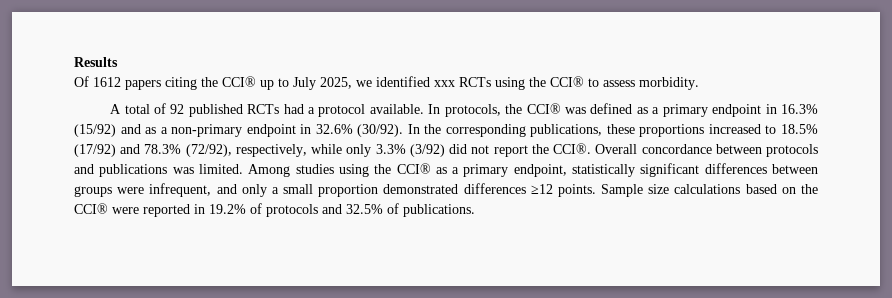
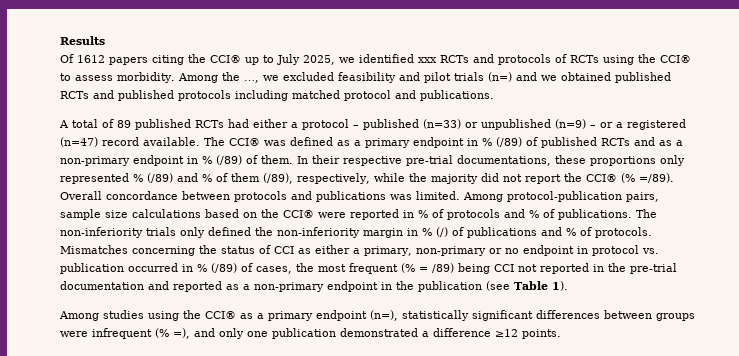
- Of 1612 papers citing the CCI® up to July 2025, we identified xxx RCTs using the CCI® to assess morbidity.
+ Of 1612 papers citing the CCI® up to July 2025, we identified xxx RCTs and protocols of RCTs using the CCI® to assess morbidity. Among the …, we excluded feasibility and pilot trials (n=) and we obtained published RCTs and published protocols including matched protocol and publications.
- A total of 92 published RCTs had a protocol available. In protocols, the CCI® was defined as a primary endpoint in 16.3% (15/92) and as a non-primary endpoint in 32.6% (30/92). In the corresponding publications, these proportions increased to 18.5% (17/92) and 78.3% (72/92), respectively, while only 3.3% (3/92) did not report the CCI®.
+ A total of 89 published RCTs had either a protocol – published (n=33) or unpublished (n=9) – or a registered (n=47) record available. The CCI® was defined as a primary endpoint in % (/89) of published RCTs and as a non-primary endpoint in % (/89) of them. In their respective pre-trial documentations, these proportions only represented % (/89) and % of them (/89), respectively, while the majority did not report the CCI® (% =/89).
- Among studies using the CCI® as a primary endpoint, statistically significant differences between groups were infrequent, and only a small proportion demonstrated differences ≥12 points. Sample size calculations based on the CCI® were reported in 19.2% of protocols and 32.5% of publications.
+ Among protocol-publication pairs, sample size calculations based on the CCI® were reported in % of protocols and % of publications.
+ The non-inferiority trials only defined the non-inferiority margin in % (/) of publications and % of protocols. Mismatches concerning the status of CCI as either a primary, non-primary or no endpoint in protocol vs. publication occurred in % (/89) of cases, the most frequent (% = /89) being CCI not reported in the pre-trial documentation and reported as a non-primary endpoint in the publication (see Table 1).
+ Among studies using the CCI® as a primary endpoint (n=), statistically significant differences between groups were infrequent (% =), and only one publication demonstrated a difference ≥12 points.

